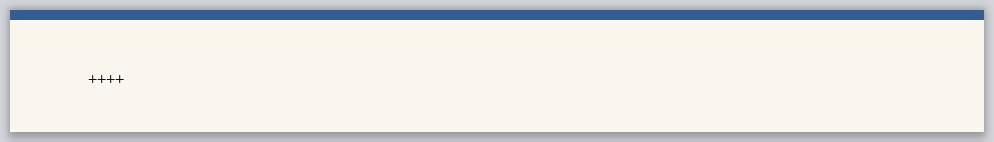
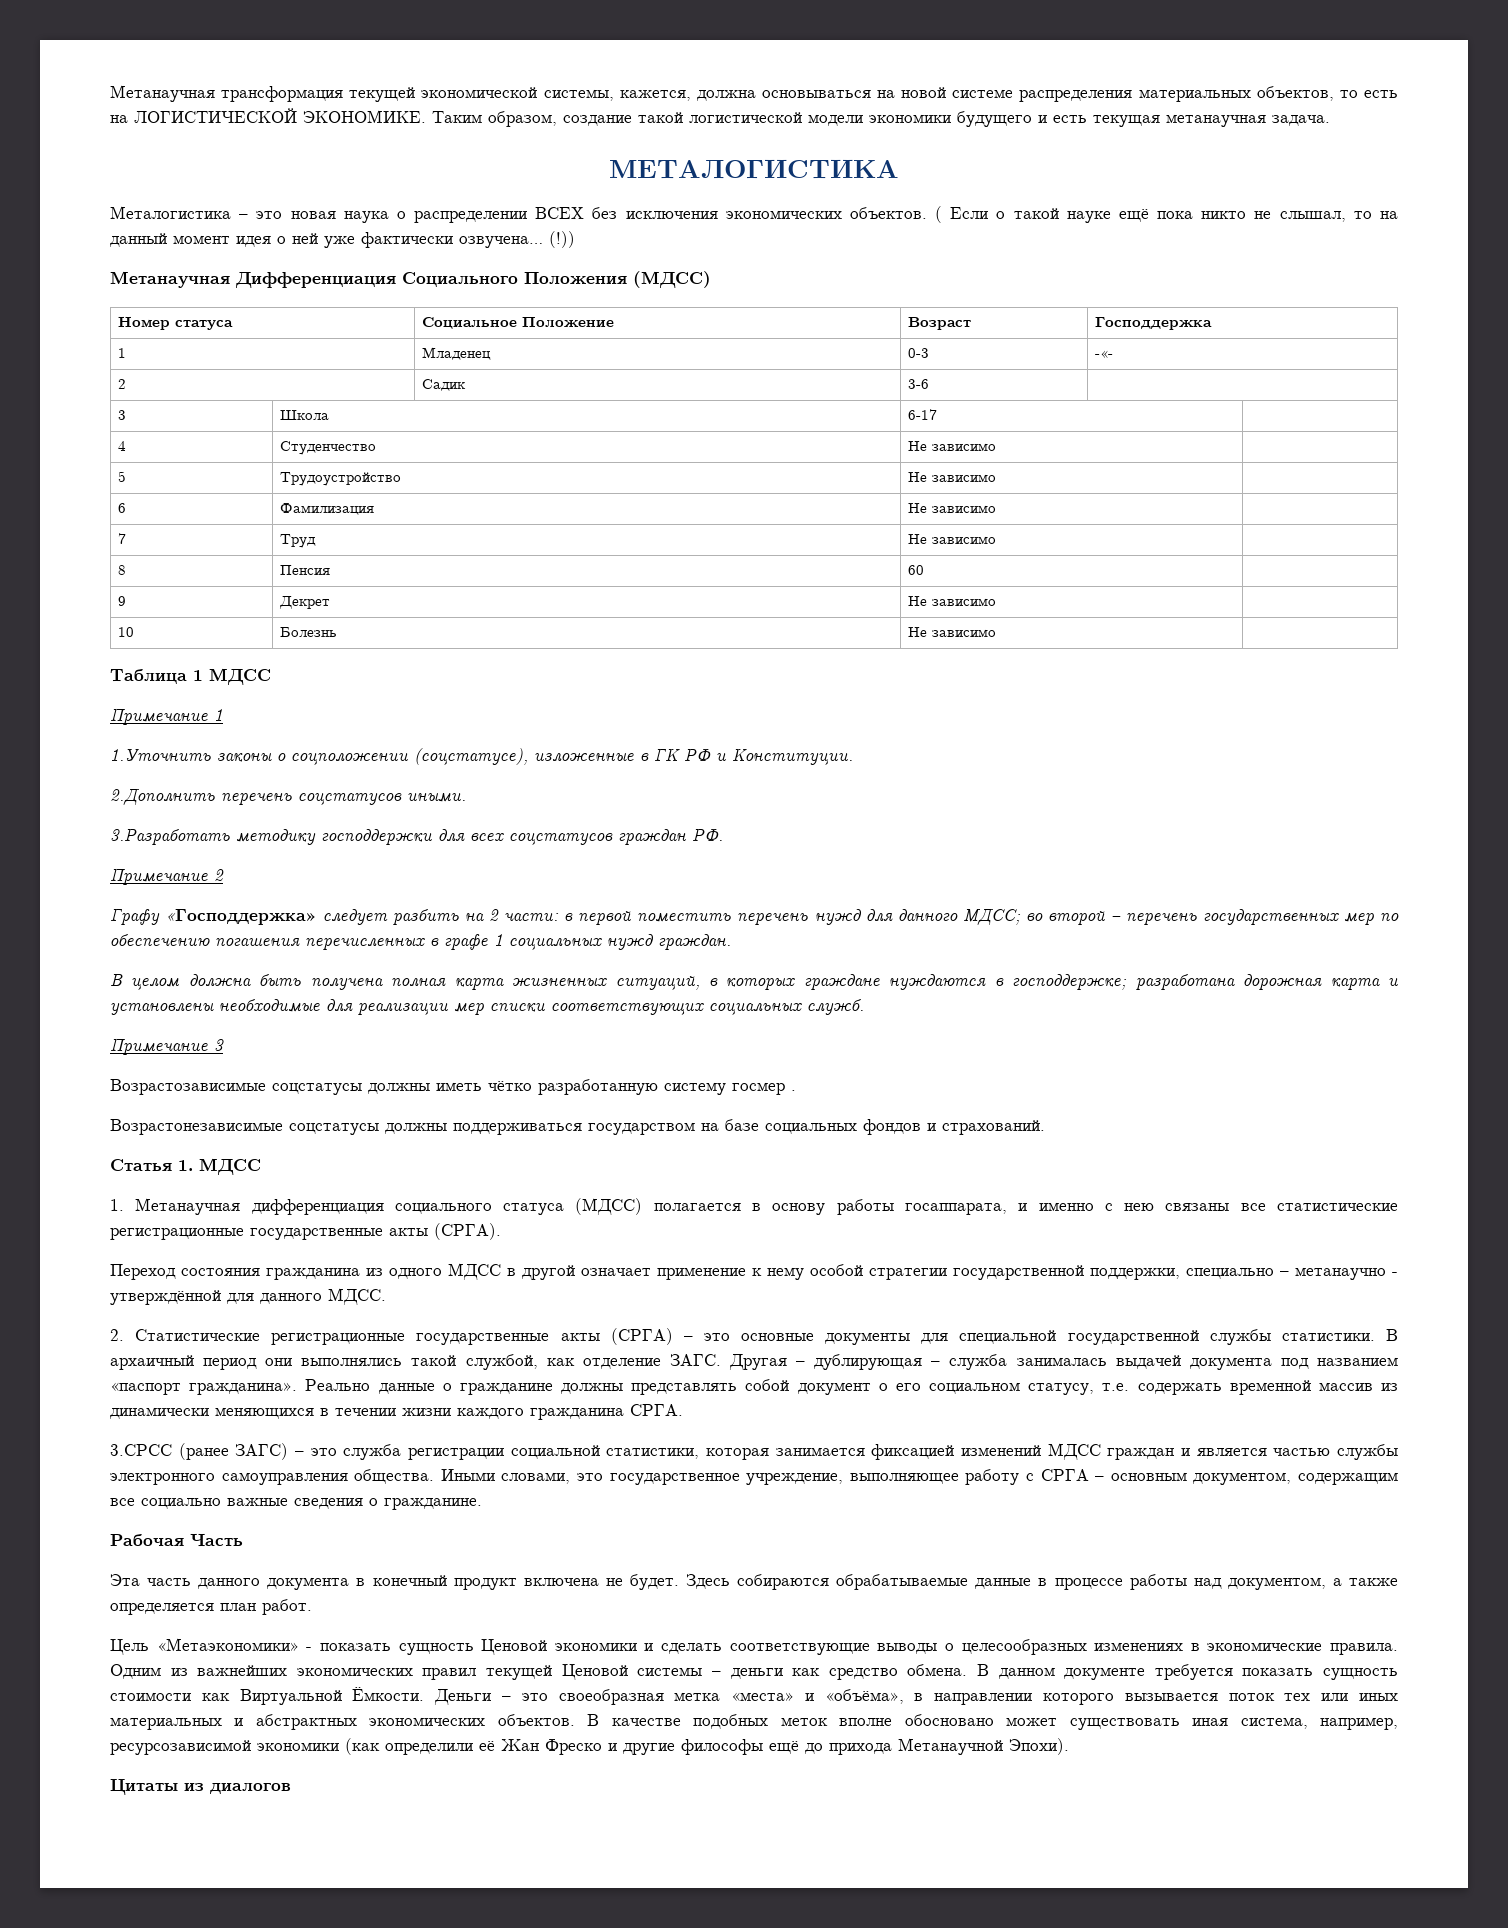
- ++++
+ Метанаучная трансформация текущей экономической системы, кажется, должна основываться на новой системе распределения материальных объектов, то есть на ЛОГИСТИЧЕСКОЙ ЭКОНОМИКЕ. Таким образом, создание такой логистической модели экономики будущего и есть текущая метанаучная задача.
+ МЕТАЛОГИСТИКА
+ Металогистика – это новая наука о распределении ВСЕХ без исключения экономических объектов. ( Если о такой науке ещё пока никто не слышал, то на данный момент идея о ней уже фактически озвучена… (!))
+ Метанаучная Дифференциация Социального Положения (МДСС)
+ Номер статуса | Социальное Положение | Возраст | Господдержка
+ 1 | Младенец | 0-3 | -«-
+ 2 | Садик | 3-6 |
+ 3 | Школа | 6-17 |
+ 4 | Студенчество | Не зависимо |
+ 5 | Трудоустройство | Не зависимо |
+ 6 | Фамилизация | Не зависимо |
+ 7 | Труд | Не зависимо |
+ 8 | Пенсия | 60 |
+ 9 | Декрет | Не зависимо |
+ 10 | Болезнь | Не зависимо |
+ Таблица 1 МДСС
+ Примечание 1
+ 1.Уточнить законы о соцположении (соцстатусе), изложенные в ГК РФ и Конституции.
+ 2.Дополнить перечень соцстатусов иными.
+ 3.Разработать методику господдержки для всех соцстатусов граждан РФ.
+ Примечание 2
+ Графу «Господдержка» следует разбить на 2 части: в первой поместить перечень нужд для данного МДСС; во второй – перечень государственных мер по обеспечению погашения перечисленных в графе 1 социальных нужд граждан.
+ В целом должна быть получена полная карта жизненных ситуаций, в которых граждане нуждаются в господдержке; разработана дорожная карта и установлены необходимые для реализации мер списки соответствующих социальных служб.
+ Примечание 3
+ Возрастозависимые соцстатусы должны иметь чётко разработанную систему госмер .
+ Возрастонезависимые соцстатусы должны поддерживаться государством на базе социальных фондов и страхований.
+ Статья 1. МДСС
+ 1. Метанаучная дифференциация социального статуса (МДСС) полагается в основу работы госаппарата, и именно с нею связаны все статистические регистрационные государственные акты (СРГА).
+ Переход состояния гражданина из одного МДСС в другой означает применение к нему особой стратегии государственной поддержки, специально – метанаучно - утверждённой для данного МДСС.
+ 2. Статистические регистрационные государственные акты (СРГА) – это основные документы для специальной государственной службы статистики. В архаичный период они выполнялись такой службой, как отделение ЗАГС. Другая – дублирующая – служба занималась выдачей документа под названием «паспорт гражданина». Реально данные о гражданине должны представлять собой документ о его социальном статусу, т.е. содержать временной массив из динамически меняющихся в течении жизни каждого гражданина СРГА.
+ 3.СРСС (ранее ЗАГС) – это служба регистрации социальной статистики, которая занимается фиксацией изменений МДСС граждан и является частью службы электронного самоуправления общества. Иными словами, это государственное учреждение, выполняющее работу с СРГА – основным документом, содержащим все социально важные сведения о гражданине.
+ Рабочая Часть
+ Эта часть данного документа в конечный продукт включена не будет. Здесь собираются обрабатываемые данные в процессе работы над документом, а также определяется план работ.
+ Цель «Метаэкономики» - показать сущность Ценовой экономики и сделать соответствующие выводы о целесообразных изменениях в экономические правила. Одним из важнейших экономических правил текущей Ценовой системы – деньги как средство обмена. В данном документе требуется показать сущность стоимости как Виртуальной Ёмкости. Деньги – это своеобразная метка «места» и «объёма», в направлении которого вызывается поток тех или иных материальных и абстрактных экономических объектов. В качестве подобных меток вполне обосновано может существовать иная система, например, ресурсозависимой экономики (как определили её Жан Фреско и другие философы ещё до прихода Метанаучной Эпохи).
+ Цитаты из диалогов

